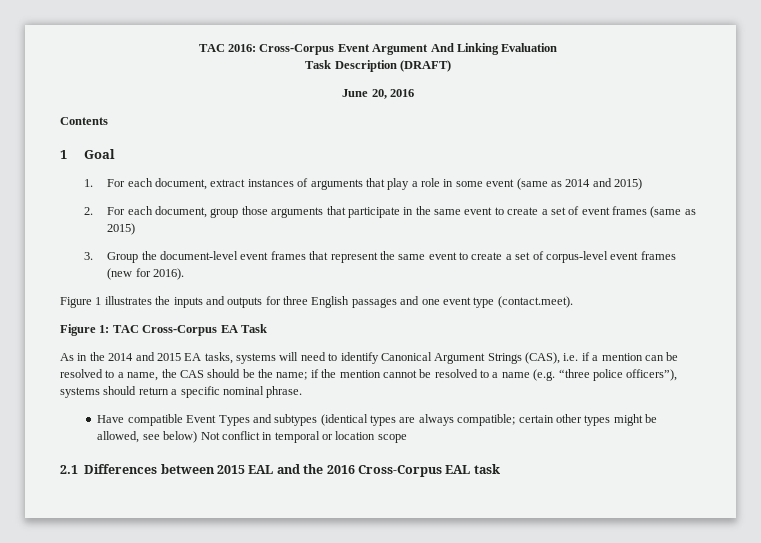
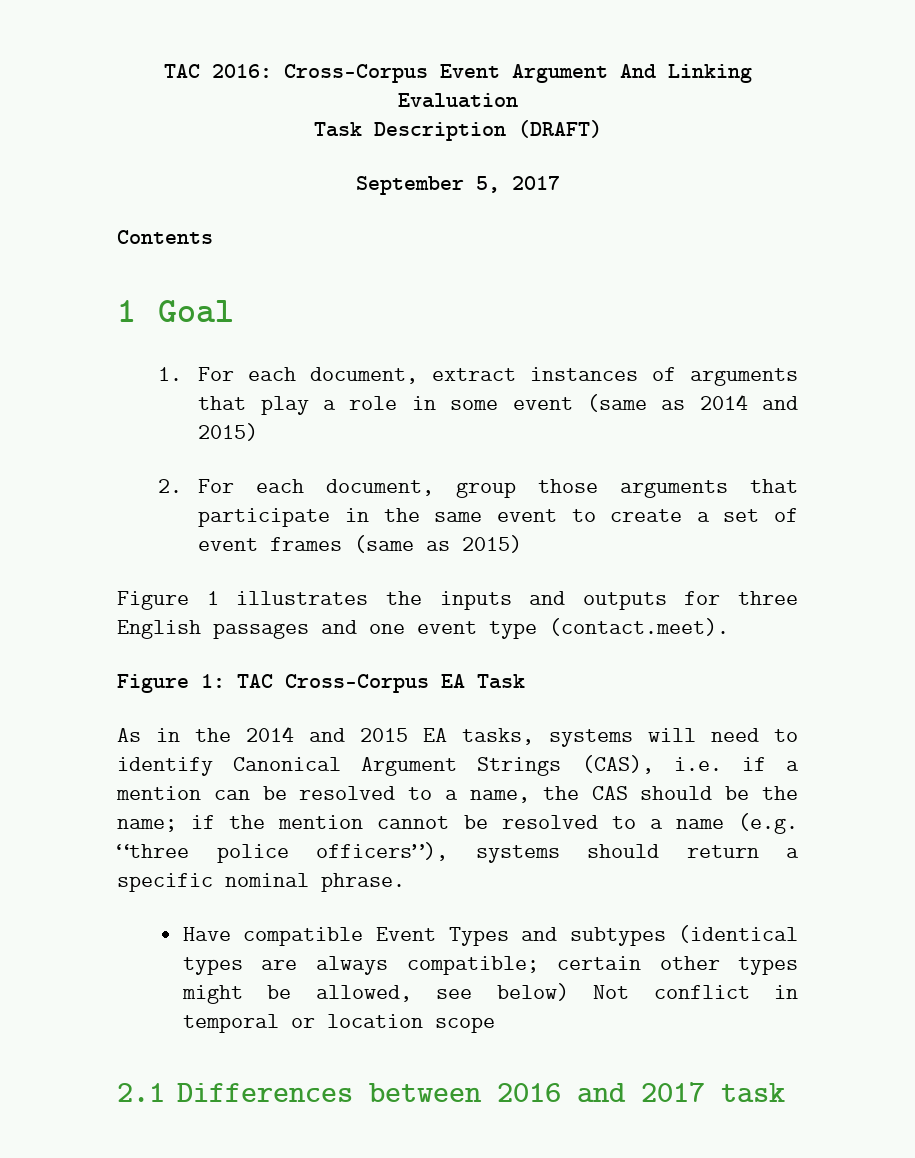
- June 20, 2016
+ September 5, 2017
- 3. Group the document-level event frames that represent the same event to create a set of corpus-level event frames (new for 2016).
- 2.1 Differences between 2015 EAL and the 2016 Cross-Corpus EAL task
+ 2.1 Differences between 2016 and 2017 task

